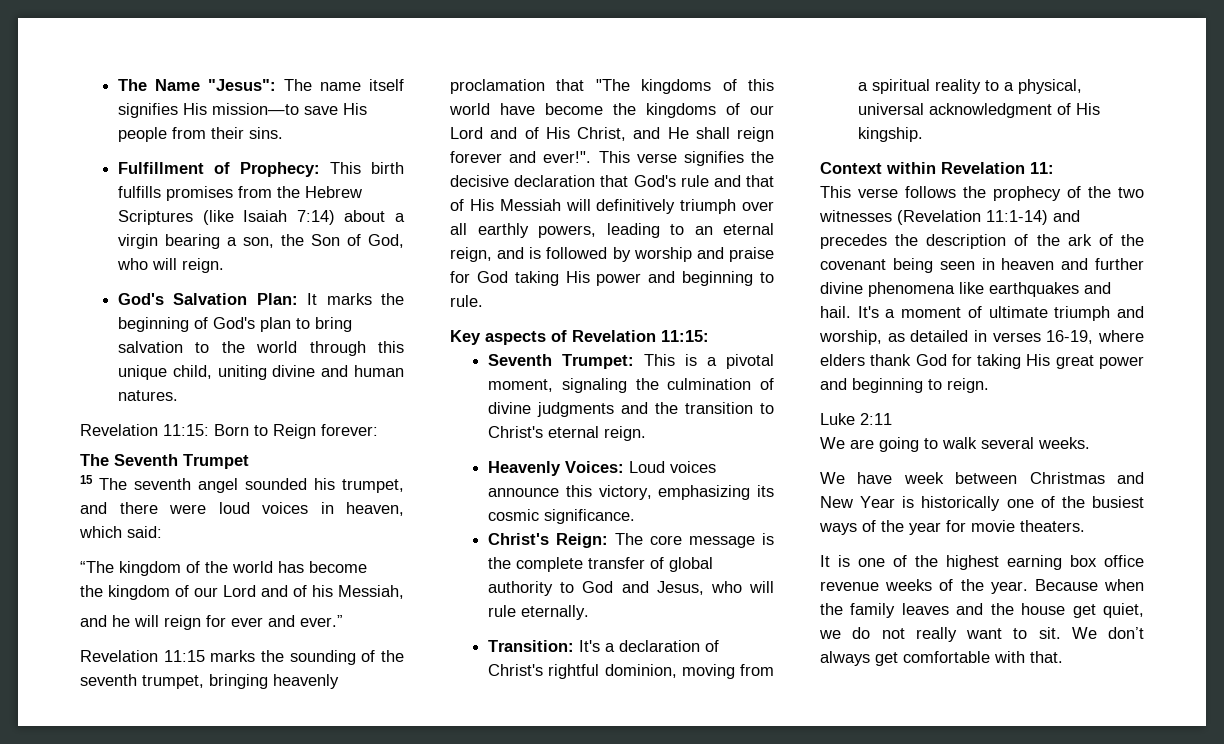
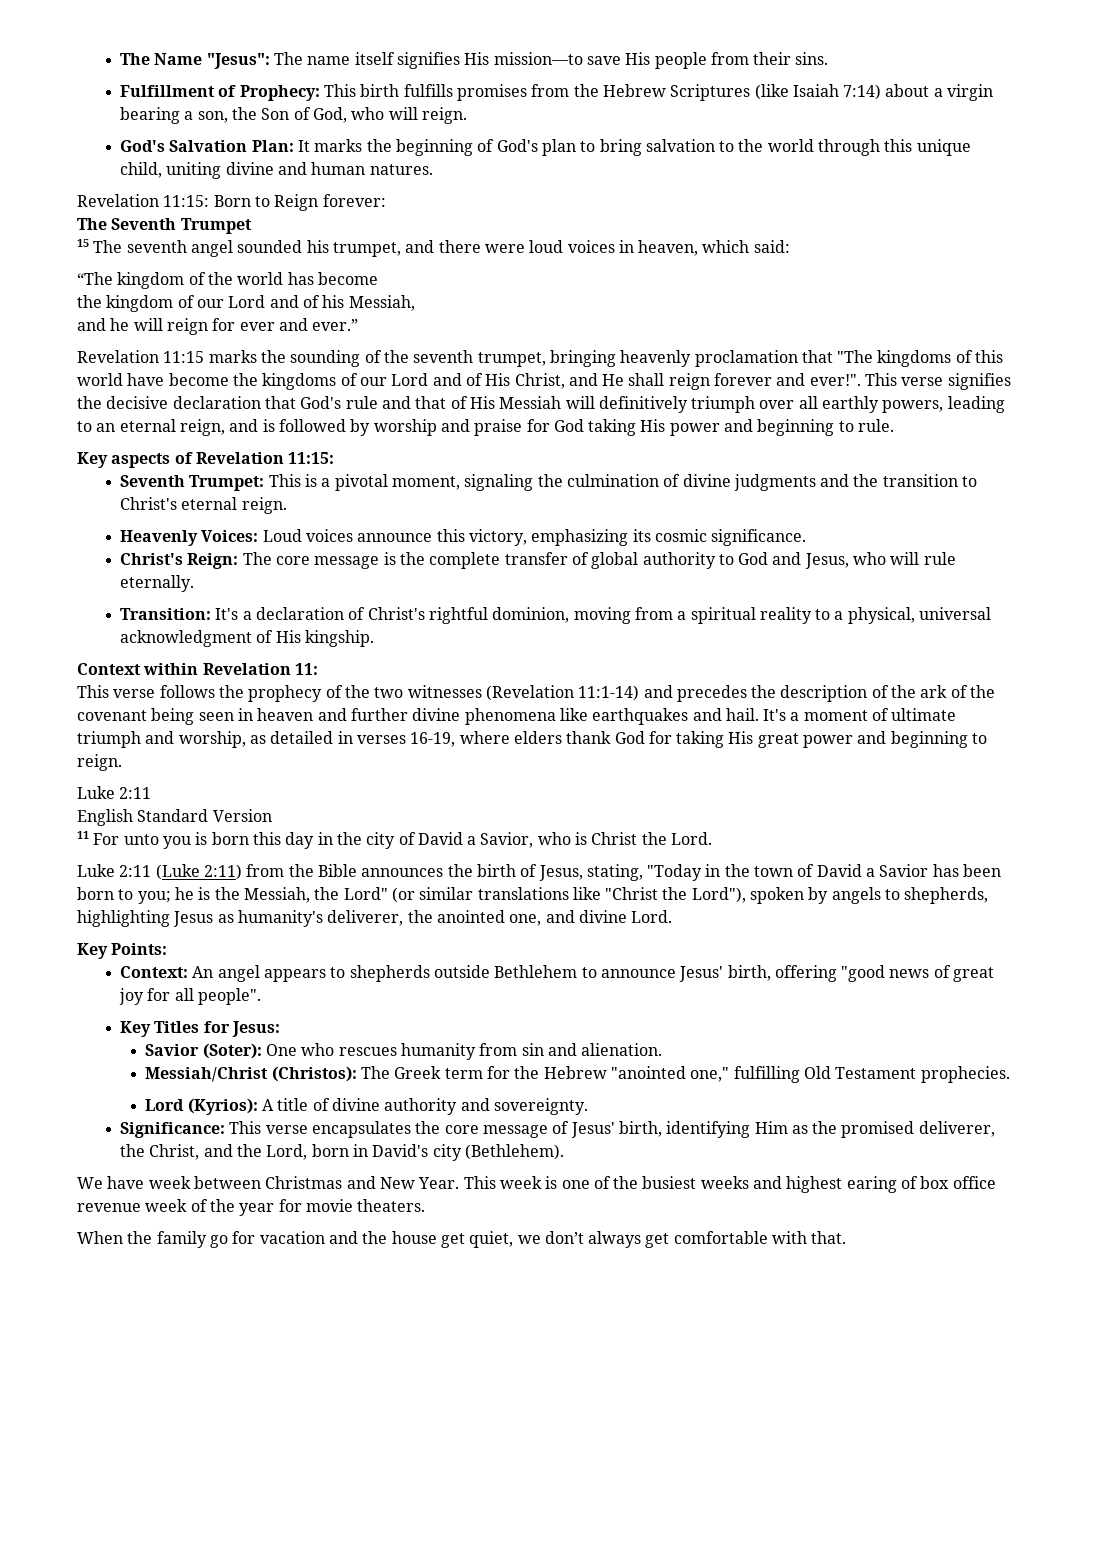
- We are going to walk several weeks.
+ English Standard Version
+ 11 For unto you is born this day in the city of David a Savior, who is Christ the Lord.
+ Luke 2:11 (Luke 2:11) from the Bible announces the birth of Jesus, stating, "Today in the town of David a Savior has been born to you; he is the Messiah, the Lord" (or similar translations like "Christ the Lord"), spoken by angels to shepherds, highlighting Jesus as humanity's deliverer, the anointed one, and divine Lord.
+ Key Points:
+ Context: An angel appears to shepherds outside Bethlehem to announce Jesus' birth, offering "good news of great joy for all people".
+ Key Titles for Jesus:
+ Savior (Soter): One who rescues humanity from sin and alienation.
+ Messiah/Christ (Christos): The Greek term for the Hebrew "anointed one," fulfilling Old Testament prophecies.
+ Lord (Kyrios): A title of divine authority and sovereignty.
+ Significance: This verse encapsulates the core message of Jesus' birth, identifying Him as the promised deliverer, the Christ, and the Lord, born in David's city (Bethlehem).
- We have week between Christmas and New Year is historically one of the busiest ways of the year for movie theaters.
+ We have week between Christmas and New Year. This week is one of the busiest weeks and highest earing of box office revenue week of the year for movie theaters.
- It is one of the highest earning box office revenue weeks of the year. Because when the family leaves and the house get quiet, we do not really want to sit. We don’t always get comfortable with that.
+ When the family go for vacation and the house get quiet, we don’t always get comfortable with that.

